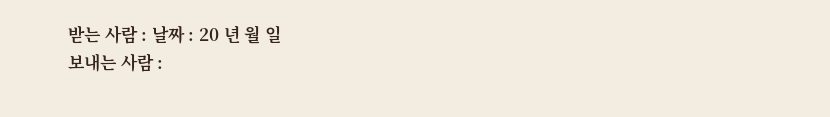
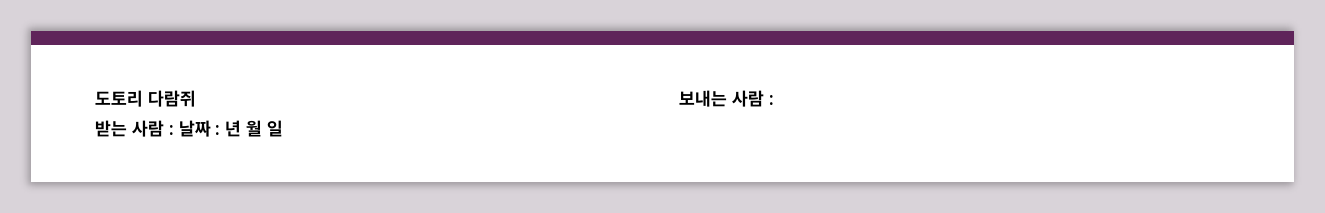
+ 도토리 다람쥐
- 받는 사람 : 날짜 : 20 년 월 일
+ 받는 사람 : 날짜 : 년 월 일

